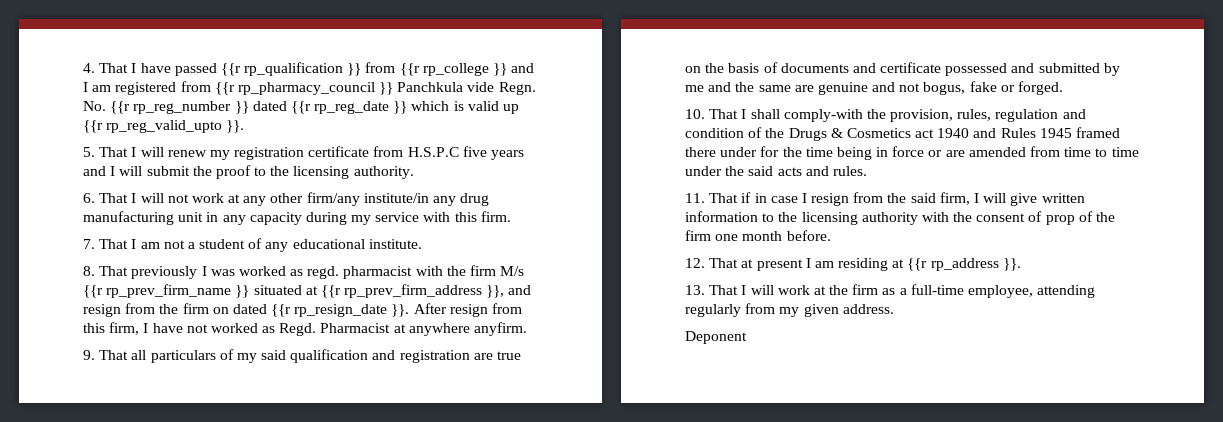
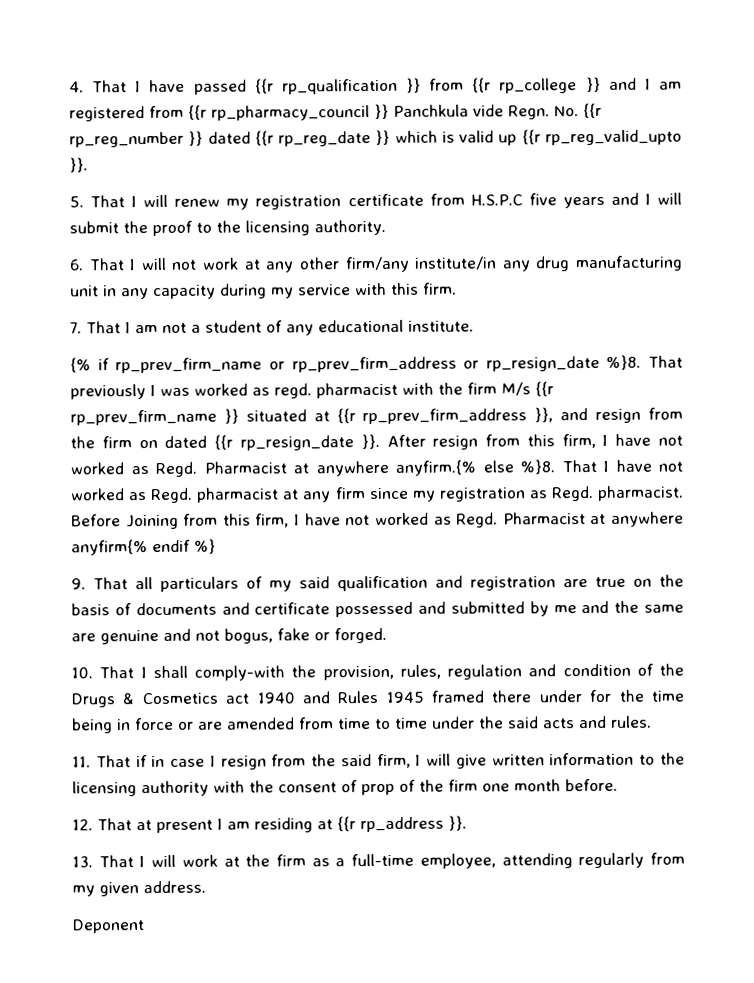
- 8. That previously I was worked as regd. pharmacist with the firm M/s {{r rp_prev_firm_name }} situated at {{r rp_prev_firm_address }}, and resign from the firm on dated {{r rp_resign_date }}.
+ {% if rp_prev_firm_name or rp_prev_firm_address or rp_resign_date %}8. That previously I was worked as regd. pharmacist with the firm M/s {{r rp_prev_firm_name }} situated at {{r rp_prev_firm_address }}, and resign from the firm on dated {{r rp_resign_date }}.
- Pharmacist at anywhere anyfirm.
+ Pharmacist at anywhere anyfirm.{% else %}8. That I have not worked as Regd. pharmacist at any firm since my registration as Regd. pharmacist. Before Joining from this firm, I have not worked as Regd. Pharmacist at anywhere anyfirm{% endif %}

